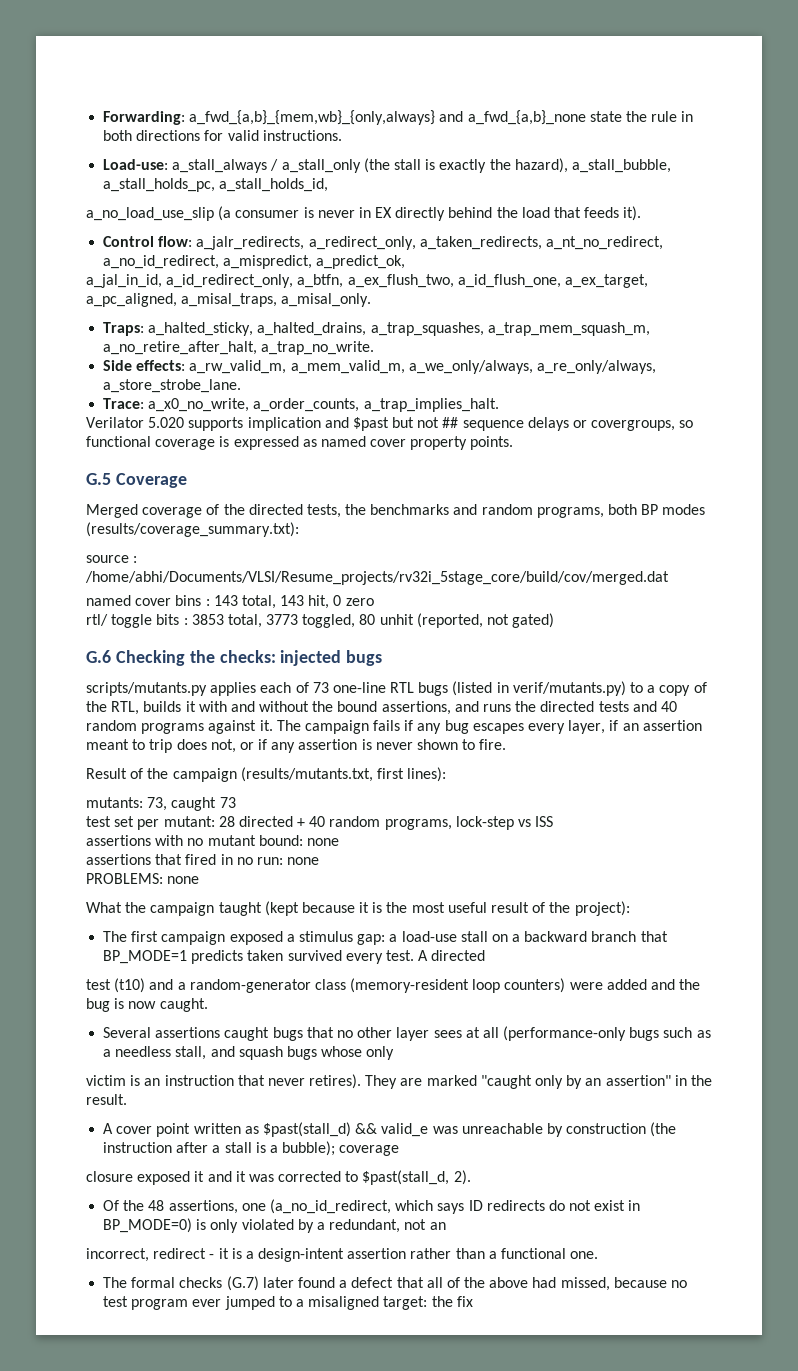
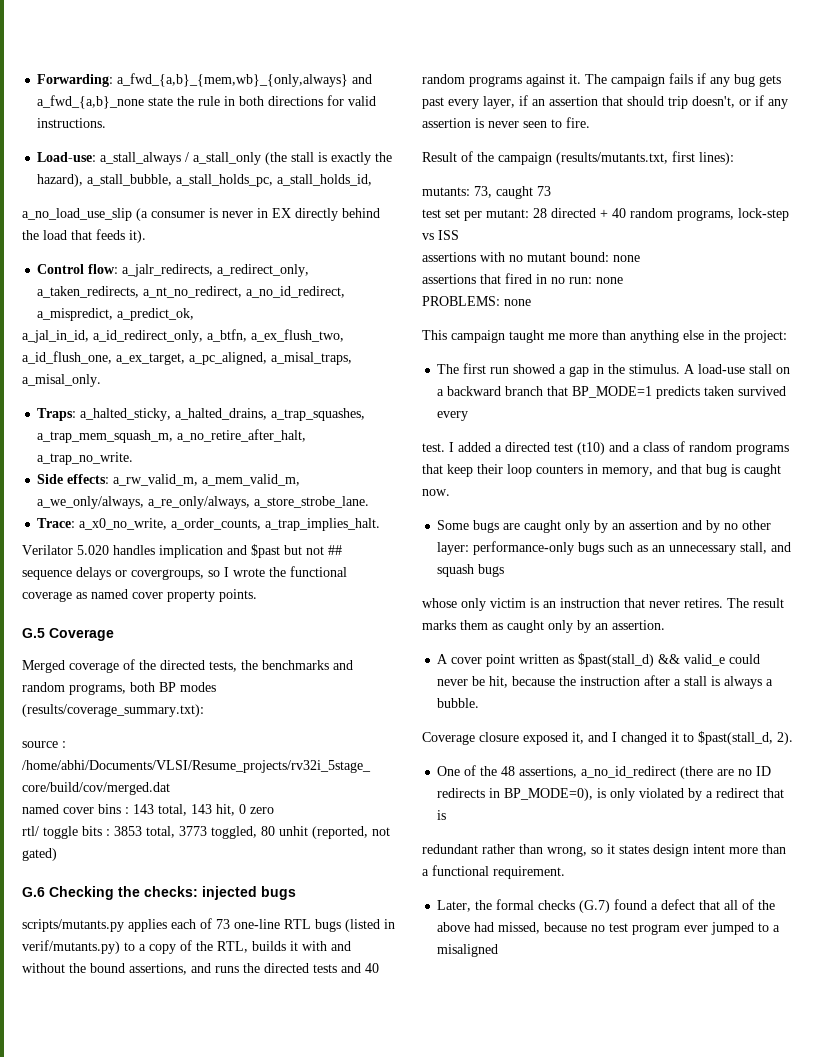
- Verilator 5.020 supports implication and $past but not ## sequence delays or covergroups, so functional coverage is expressed as named cover property points.
+ Verilator 5.020 handles implication and $past but not ## sequence delays or covergroups, so I wrote the functional coverage as named cover property points.
- The campaign fails if any bug escapes every layer, if an assertion meant to trip does not, or if any assertion is never shown to fire.
+ The campaign fails if any bug gets past every layer, if an assertion that should trip doesn't, or if any assertion is never seen to fire.
- What the campaign taught (kept because it is the most useful result of the project):
- The first campaign exposed a stimulus gap: a load-use stall on a backward branch that BP_MODE=1 predicts taken survived every test. A directed
- test (t10) and a random-generator class (memory-resident loop counters) were added and the bug is now caught.
- Several assertions caught bugs that no other layer sees at all (performance-only bugs such as a needless stall, and squash bugs whose only
- victim is an instruction that never retires). They are marked "caught only by an assertion" in the result.
+ This campaign taught me more than anything else in the project:
+ The first run showed a gap in the stimulus. A load-use stall on a backward branch that BP_MODE=1 predicts taken survived every
+ test. I added a directed test (t10) and a class of random programs that keep their loop counters in memory, and that bug is caught now.
+ Some bugs are caught only by an assertion and by no other layer: performance-only bugs such as an unnecessary stall, and squash bugs
+ whose only victim is an instruction that never retires. The result marks them as caught only by an assertion.
- A cover point written as $past(stall_d) && valid_e was unreachable by construction (the instruction after a stall is a bubble); coverage
- closure exposed it and it was corrected to $past(stall_d, 2).
+ A cover point written as $past(stall_d) && valid_e could never be hit, because the instruction after a stall is always a bubble.
+ Coverage closure exposed it, and I changed it to $past(stall_d, 2).
- Of the 48 assertions, one (a_no_id_redirect, which says ID redirects do not exist in BP_MODE=0) is only violated by a redundant, not an
- incorrect, redirect - it is a design-intent assertion rather than a functional one.
- The formal checks (G.7) later found a defect that all of the above had missed, because no test program ever jumped to a misaligned target: the fix
+ One of the 48 assertions, a_no_id_redirect (there are no ID redirects in BP_MODE=0), is only violated by a redirect that is
+ redundant rather than wrong, so it states design intent more than a functional requirement.
+ Later, the formal checks (G.7) found a defect that all of the above had missed, because no test program ever jumped to a misaligned

